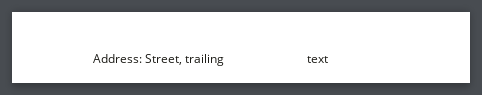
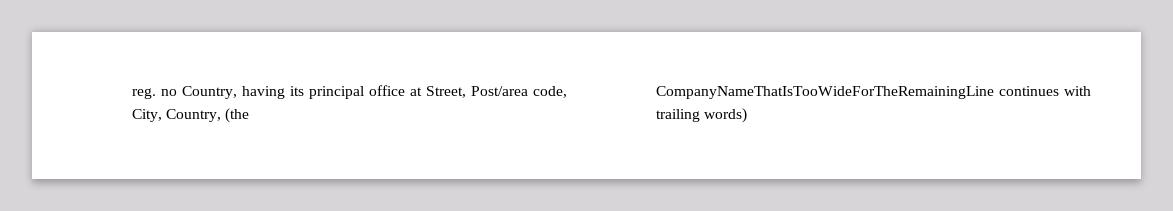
- Address: Street, trailing text
+ reg. no Country, having its principal office at Street, Post/area code, City, Country, (the CompanyNameThatIsTooWideForTheRemainingLine continues with trailing words)

